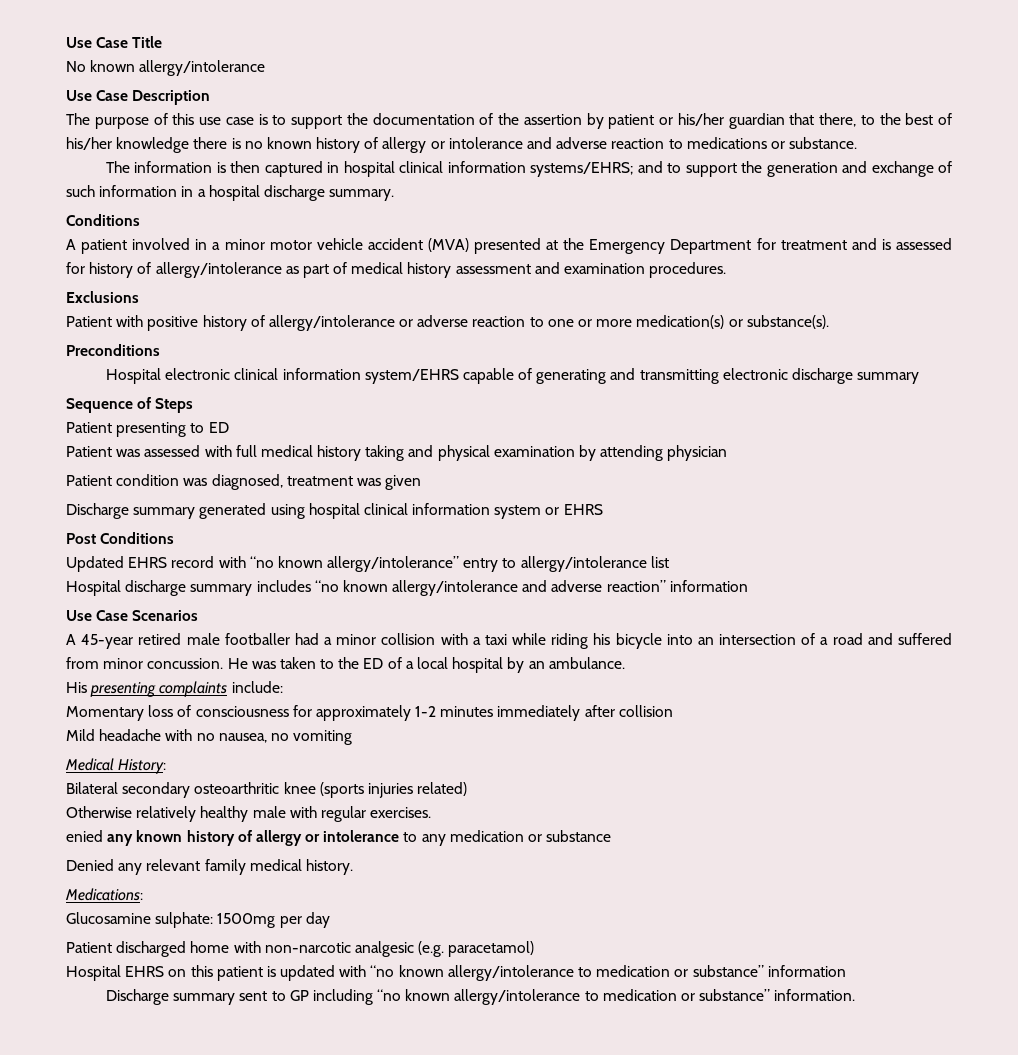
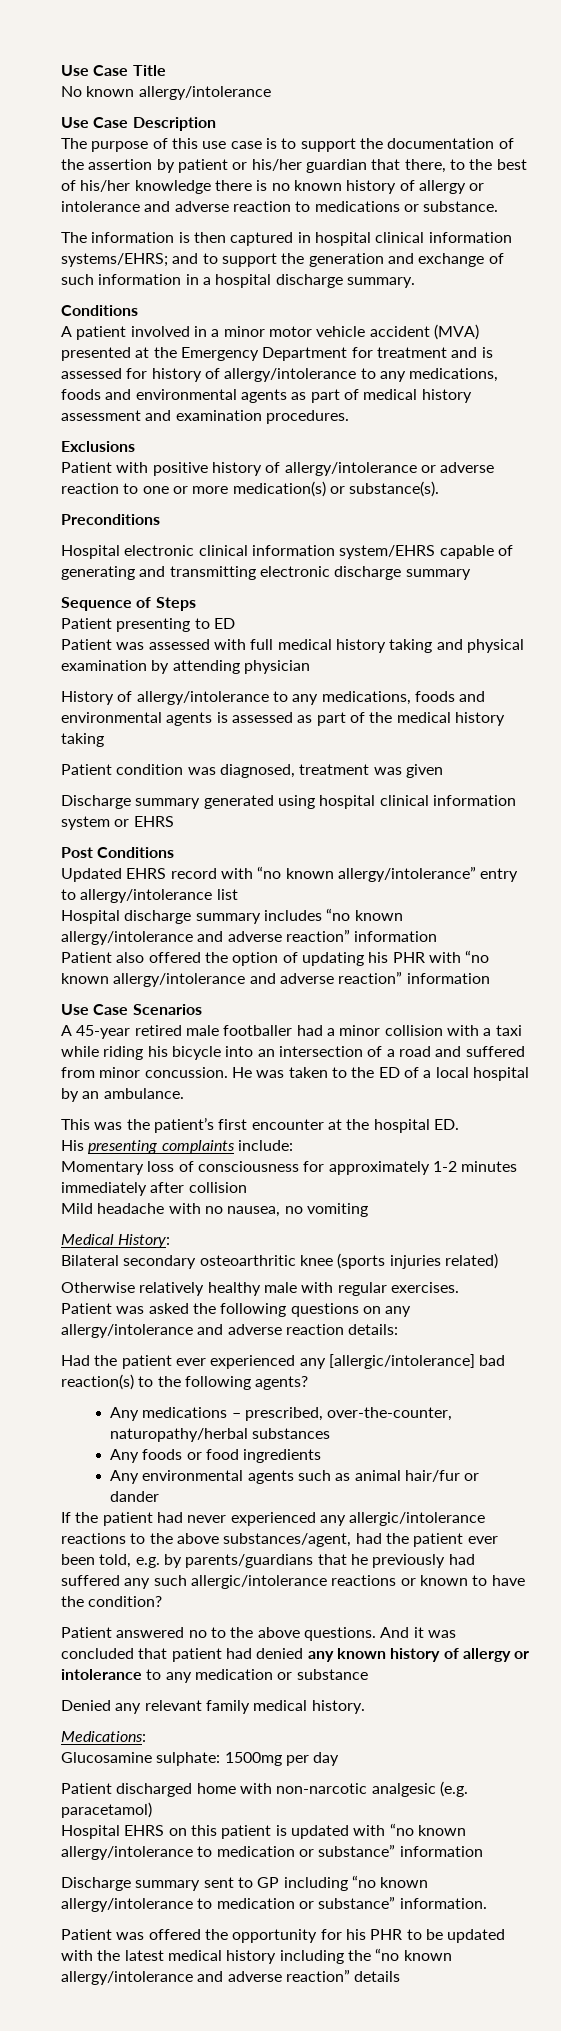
- A patient involved in a minor motor vehicle accident (MVA) presented at the Emergency Department for treatment and is assessed for history of allergy/intolerance as part of medical history assessment and examination procedures.
+ A patient involved in a minor motor vehicle accident (MVA) presented at the Emergency Department for treatment and is assessed for history of allergy/intolerance to any medications, foods and environmental agents as part of medical history assessment and examination procedures.
+ History of allergy/intolerance to any medications, foods and environmental agents is assessed as part of the medical history taking
+ Patient also offered the option of updating his PHR with “no known allergy/intolerance and adverse reaction” information
+ This was the patient’s first encounter at the hospital ED.
- enied any known history of allergy or intolerance to any medication or substance
+ Patient was asked the following questions on any allergy/intolerance and adverse reaction details:
+ Had the patient ever experienced any [allergic/intolerance] bad reaction(s) to the following agents?
+ Any medications – prescribed, over-the-counter, naturopathy/herbal substances
+ Any foods or food ingredients
+ Any environmental agents such as animal hair/fur or dander
+ If the patient had never experienced any allergic/intolerance reactions to the above substances/agent, had the patient ever been told, e.g. by parents/guardians that he previously had suffered any such allergic/intolerance reactions or known to have the condition?
+ Patient answered no to the above questions. And it was concluded that patient had denied any known history of allergy or intolerance to any medication or substance
+ Patient was offered the opportunity for his PHR to be updated with the latest medical history including the “no known allergy/intolerance and adverse reaction” details

